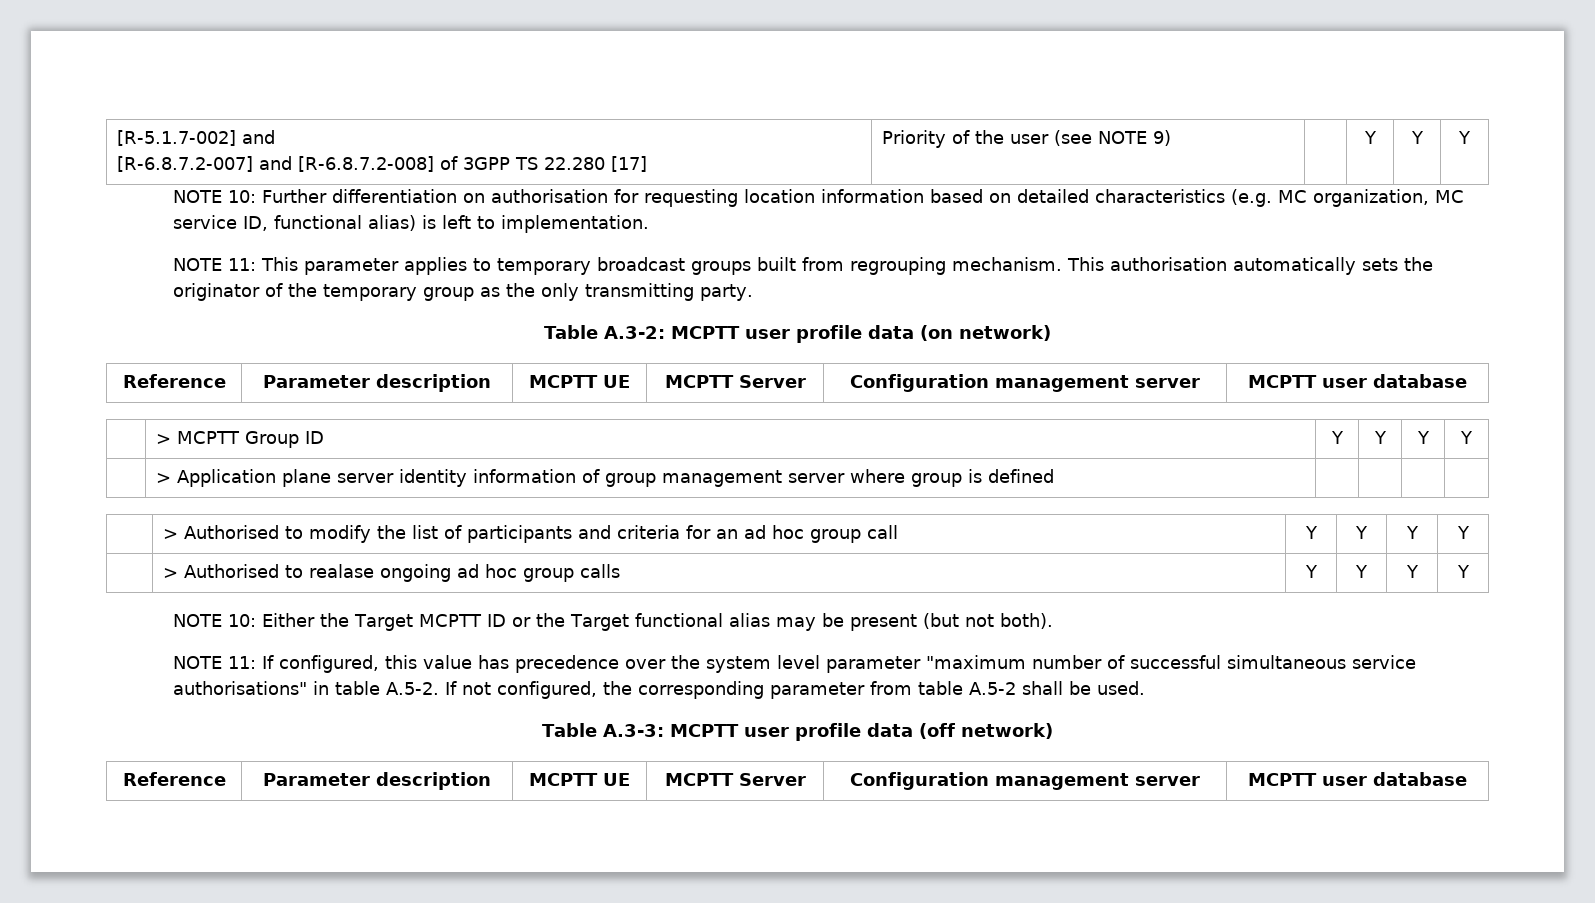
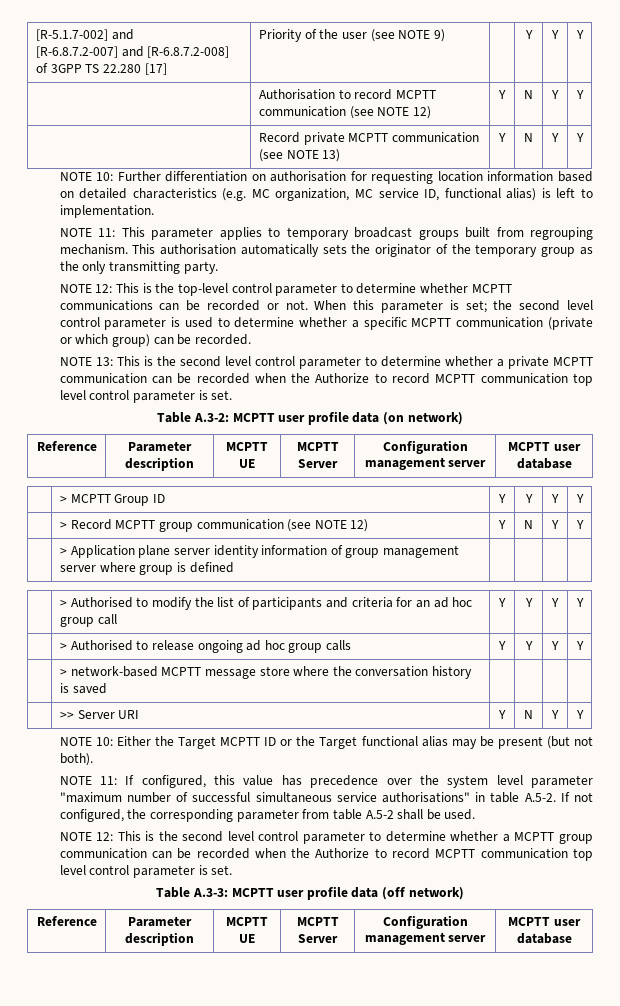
+ | Authorisation to record MCPTT communication (see NOTE 12) | Y | N | Y | Y
+ | Record private MCPTT communication (see NOTE 13) | Y | N | Y | Y
+ NOTE 12: This is the top-level control parameter to determine whether MCPTT communications can be recorded or not. When this parameter is set; the second level control parameter is used to determine whether a specific MCPTT communication (private or which group) can be recorded.
+ NOTE 13: This is the second level control parameter to determine whether a private MCPTT communication can be recorded when the Authorize to record MCPTT communication top level control parameter is set.
+ | > Record MCPTT group communication (see NOTE 12) | Y | N | Y | Y
- | > Authorised to realase ongoing ad hoc group calls | Y | Y | Y | Y
+ | > Authorised to release ongoing ad hoc group calls | Y | Y | Y | Y
+ | > network-based MCPTT message store where the conversation history is saved | | | |
+ | >> Server URI | Y | N | Y | Y
+ NOTE 12: This is the second level control parameter to determine whether a MCPTT group communication can be recorded when the Authorize to record MCPTT communication top level control parameter is set.

